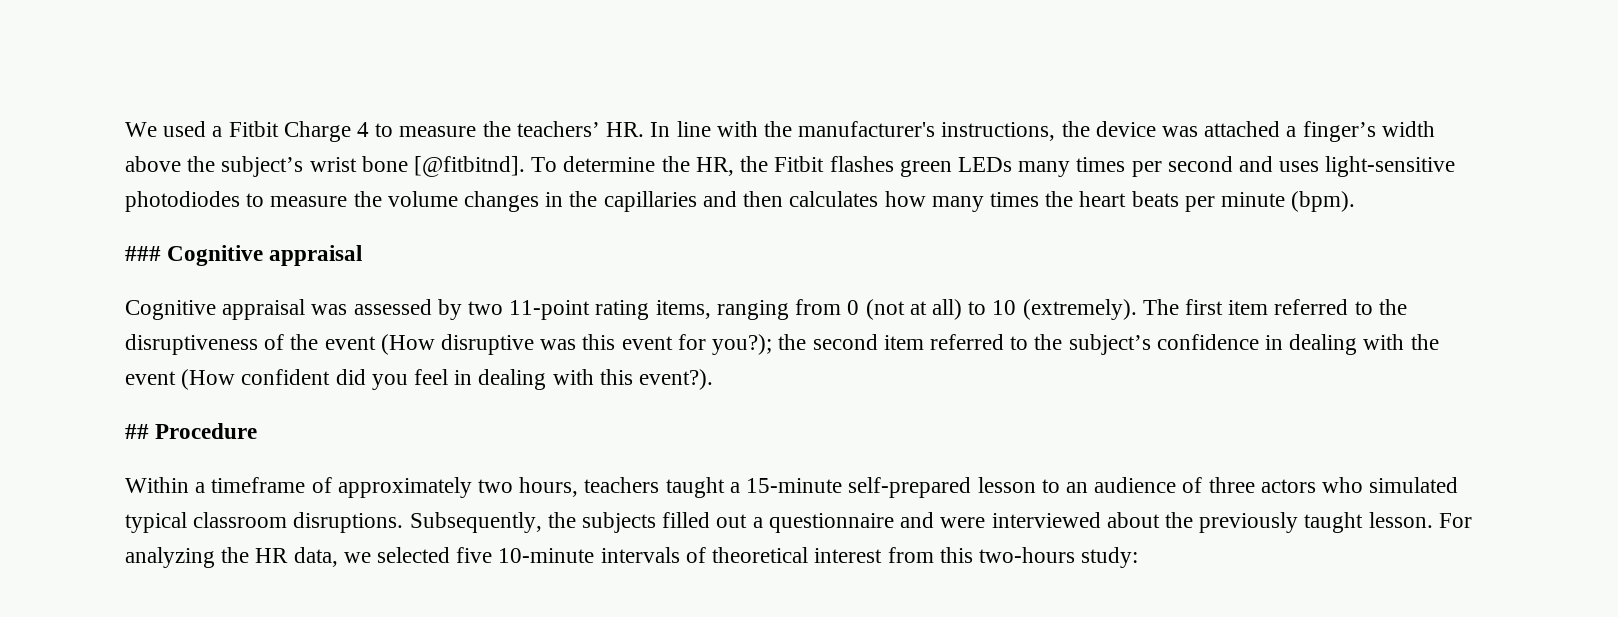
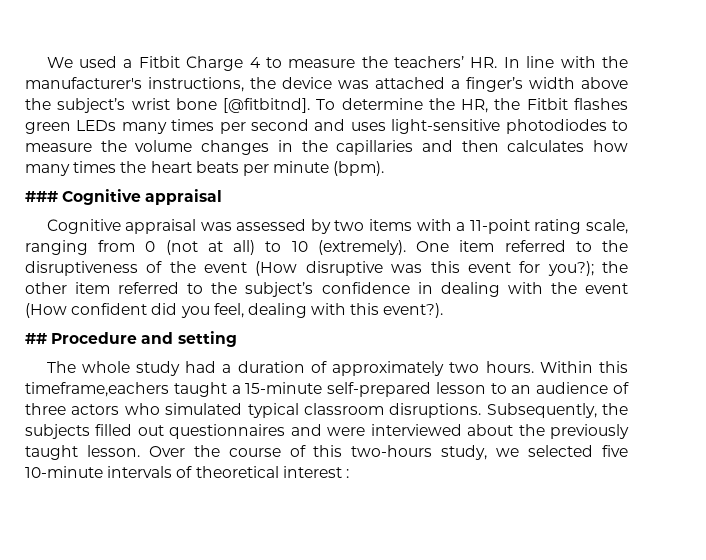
- Cognitive appraisal was assessed by two 11-point rating items, ranging from 0 (not at all) to 10 (extremely).
+ Cognitive appraisal was assessed by two items with a 11-point rating scale, ranging from 0 (not at all) to 10 (extremely).
- The first item referred to the disruptiveness of the event (How disruptive was this event for you?); the second item referred to the subject’s confidence in dealing with the event (How confident did you feel in dealing with this event?).
+ One item referred to the disruptiveness of the event (How disruptive was this event for you?); the other item referred to the subject’s confidence in dealing with the event (How confident did you feel, dealing with this event?).
- ## Procedure
- Within a timeframe of approximately two hours, teachers taught a 15-minute self-prepared lesson to an audience of three actors who simulated typical classroom disruptions.
+ ## Procedure and setting
+ The whole study had a duration of approximately two hours. Within this timeframe,eachers taught a 15-minute self-prepared lesson to an audience of three actors who simulated typical classroom disruptions.
- Subsequently, the subjects filled out a questionnaire and were interviewed about the previously taught lesson.
+ Subsequently, the subjects filled out questionnaires and were interviewed about the previously taught lesson.
- For analyzing the HR data, we selected five 10-minute intervals of theoretical interest from this two-hours study:
+ Over the course of this two-hours study, we selected five 10-minute intervals of theoretical interest :

